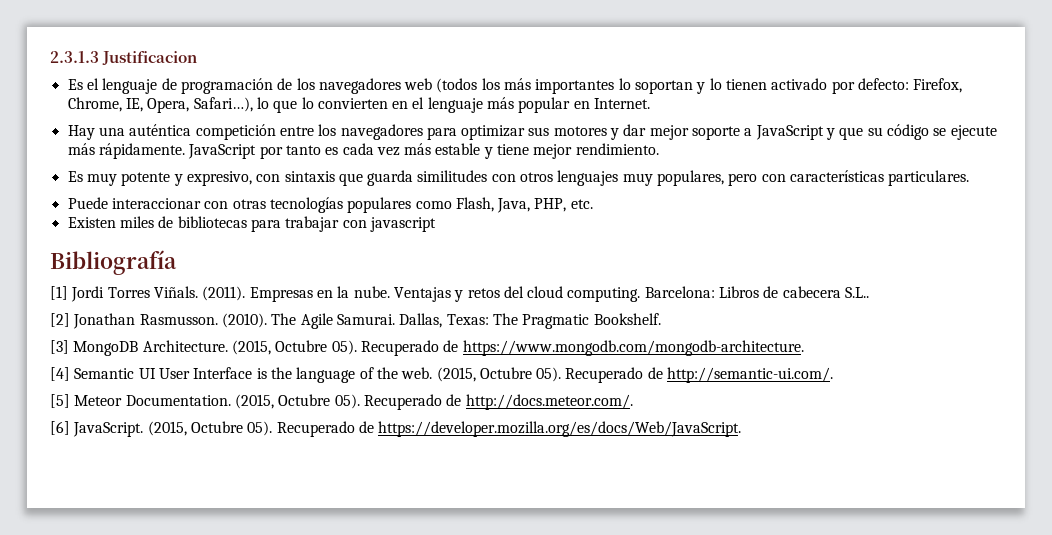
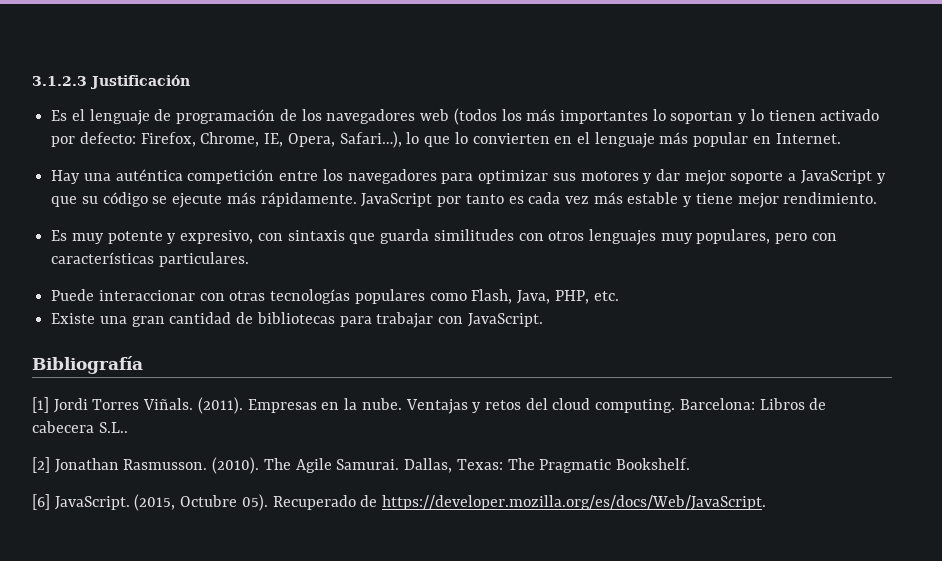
- 2.3.1.3 Justificacion
+ 3.1.2.3 Justificación
- Existen miles de bibliotecas para trabajar con javascript
+ Existe una gran cantidad de bibliotecas para trabajar con JavaScript.
- [3] MongoDB Architecture. (2015, Octubre 05). Recuperado de https://www.mongodb.com/mongodb-architecture.
- [4] Semantic UI User Interface is the language of the web. (2015, Octubre 05). Recuperado de http://semantic-ui.com/.
- [5] Meteor Documentation. (2015, Octubre 05). Recuperado de http://docs.meteor.com/.

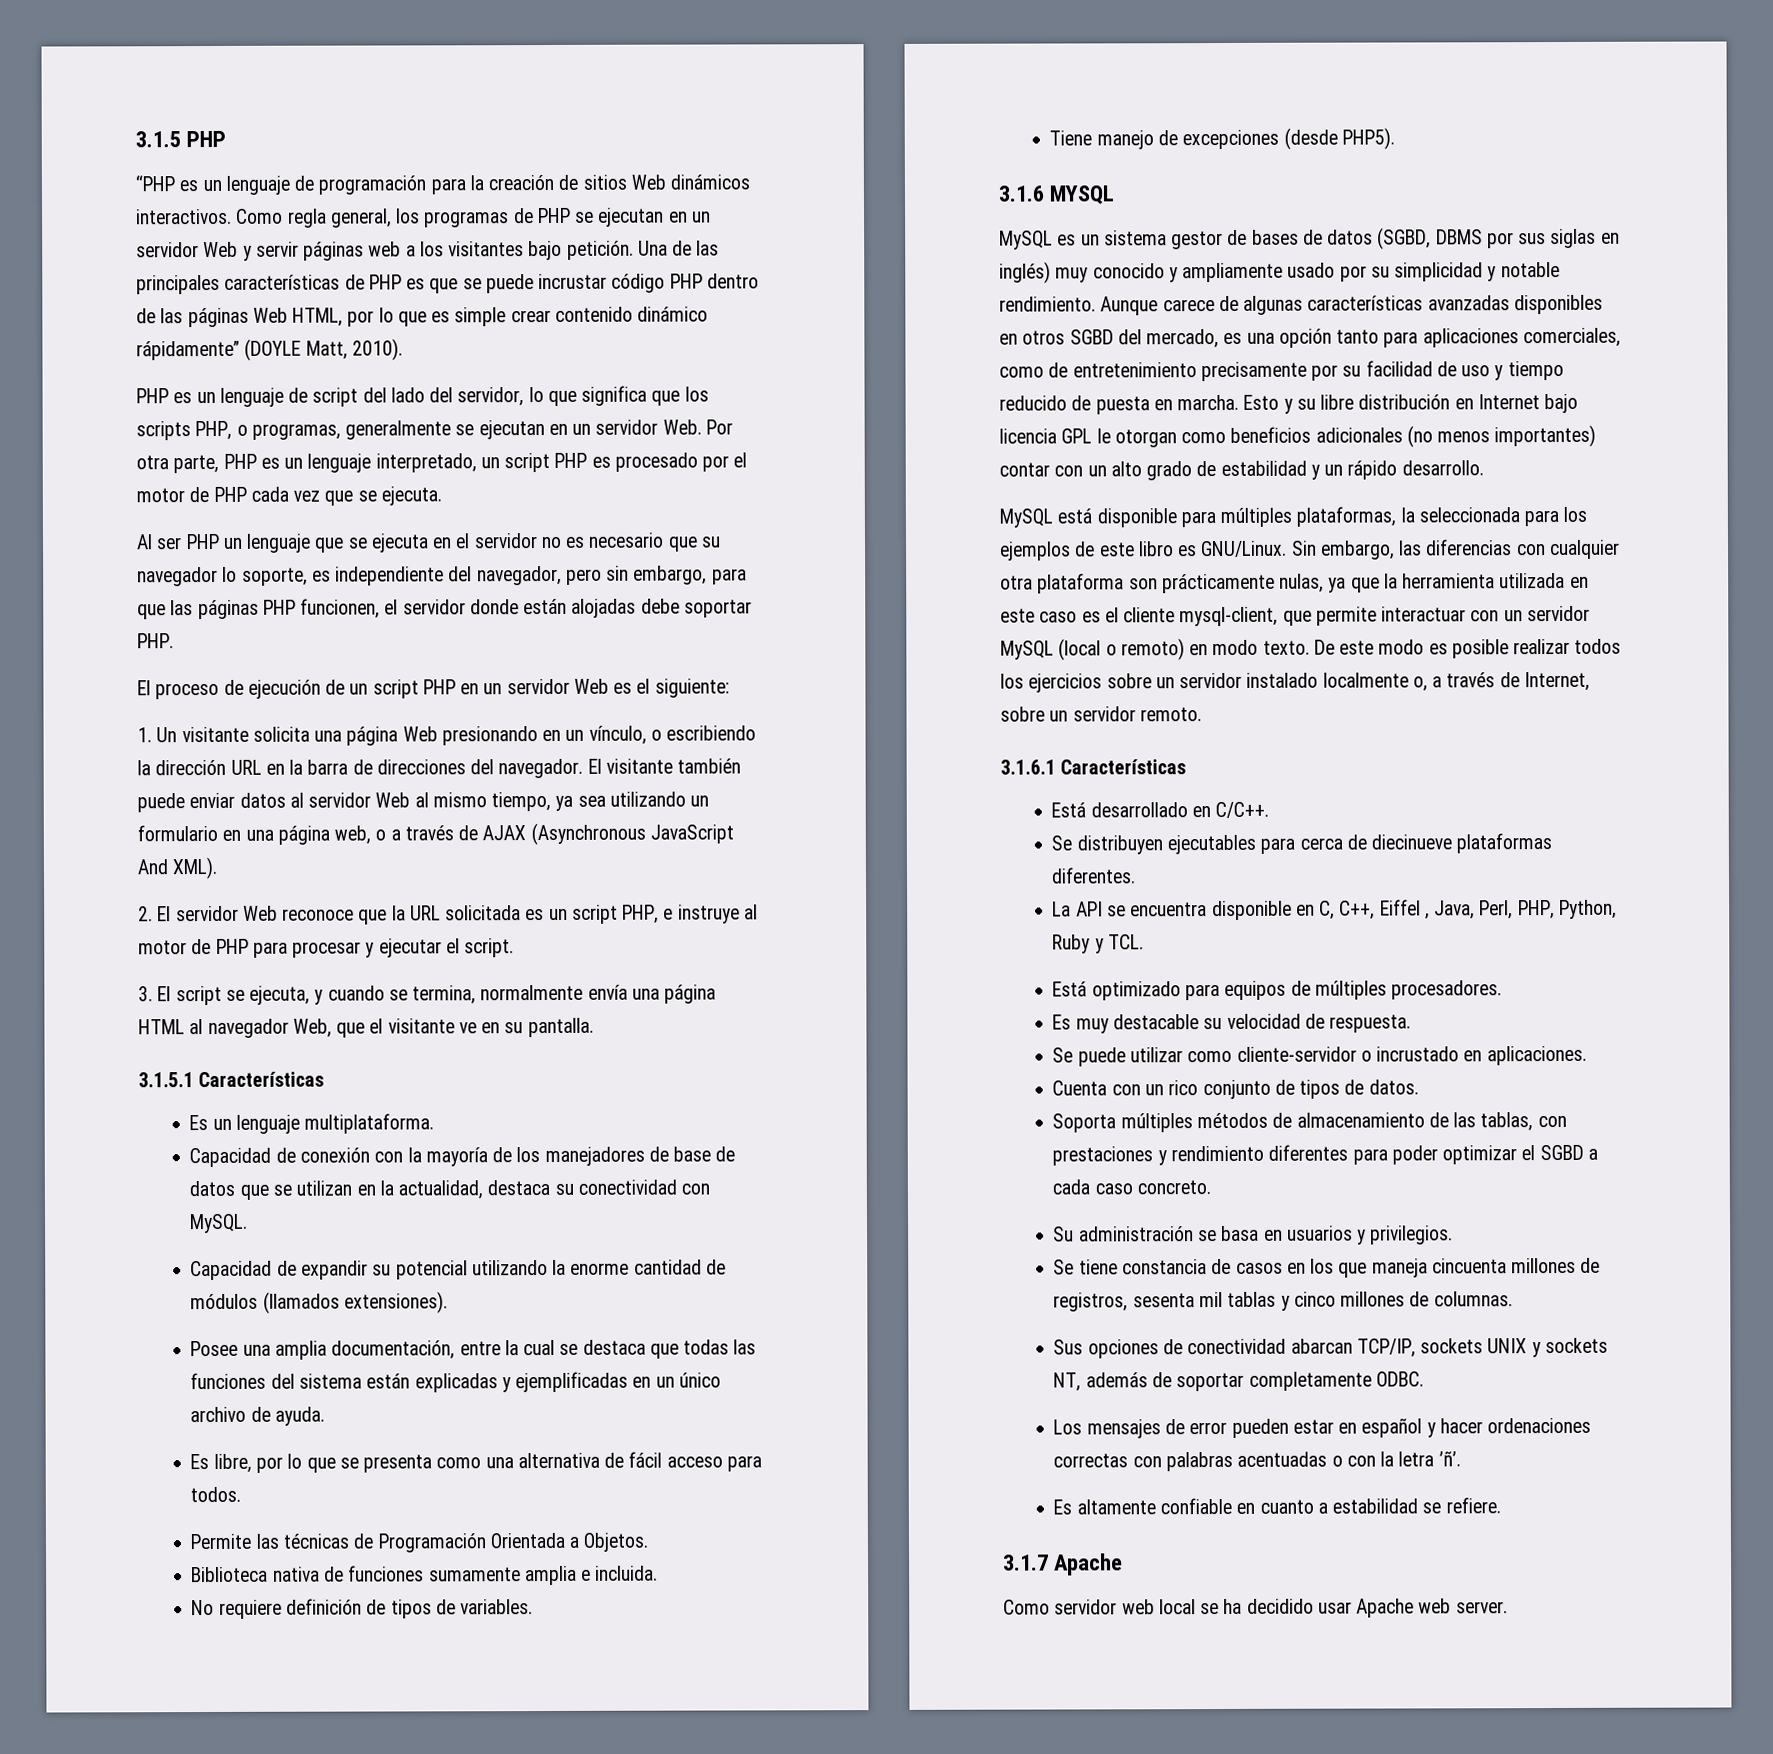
- 3.1.2.3 Justificación
- Es el lenguaje de programación de los navegadores web (todos los más importantes lo soportan y lo tienen activado por defecto: Firefox, Chrome, IE, Opera, Safari…), lo que lo convierten en el lenguaje más popular en Internet.
- Hay una auténtica competición entre los navegadores para optimizar sus motores y dar mejor soporte a JavaScript y que su código se ejecute más rápidamente. JavaScript por tanto es cada vez más estable y tiene mejor rendimiento.
- Es muy potente y expresivo, con sintaxis que guarda similitudes con otros lenguajes muy populares, pero con características particulares.
- Puede interaccionar con otras tecnologías populares como Flash, Java, PHP, etc.
- Existe una gran cantidad de bibliotecas para trabajar con JavaScript.
- Bibliografía
- [1] Jordi Torres Viñals. (2011). Empresas en la nube. Ventajas y retos del cloud computing. Barcelona: Libros de cabecera S.L..
- [2] Jonathan Rasmusson. (2010). The Agile Samurai. Dallas, Texas: The Pragmatic Bookshelf.
- [6] JavaScript. (2015, Octubre 05). Recuperado de https://developer.mozilla.org/es/docs/Web/JavaScript.
+ 3.1.5 PHP
+ “PHP es un lenguaje de programación para la creación de sitios Web dinámicos interactivos. Como regla general, los programas de PHP se ejecutan en un servidor Web y servir páginas web a los visitantes bajo petición. Una de las principales características de PHP es que se puede incrustar código PHP dentro de las páginas Web HTML, por lo que es simple crear contenido dinámico rápidamente” (DOYLE Matt, 2010).
+ PHP es un lenguaje de script del lado del servidor, lo que significa que los scripts PHP, o programas, generalmente se ejecutan en un servidor Web. Por otra parte, PHP es un lenguaje interpretado, un script PHP es procesado por el motor de PHP cada vez que se ejecuta.
+ Al ser PHP un lenguaje que se ejecuta en el servidor no es necesario que su navegador lo soporte, es independiente del navegador, pero sin embargo, para que las páginas PHP funcionen, el servidor donde están alojadas debe soportar PHP.
+ El proceso de ejecución de un script PHP en un servidor Web es el siguiente:
+ 1. Un visitante solicita una página Web presionando en un vínculo, o escribiendo la dirección URL en la barra de direcciones del navegador. El visitante también puede enviar datos al servidor Web al mismo tiempo, ya sea utilizando un formulario en una página web, o a través de AJAX (Asynchronous JavaScript And XML).
+ 2. El servidor Web reconoce que la URL solicitada es un script PHP, e instruye al motor de PHP para procesar y ejecutar el script.
+ 3. El script se ejecuta, y cuando se termina, normalmente envía una página HTML al navegador Web, que el visitante ve en su pantalla.
+ 3.1.5.1 Características
+ Es un lenguaje multiplataforma.
+ Capacidad de conexión con la mayoría de los manejadores de base de datos que se utilizan en la actualidad, destaca su conectividad con MySQL.
+ Capacidad de expandir su potencial utilizando la enorme cantidad de módulos (llamados extensiones).
+ Posee una amplia documentación, entre la cual se destaca que todas las funciones del sistema están explicadas y ejemplificadas en un único archivo de ayuda.
+ Es libre, por lo que se presenta como una alternativa de fácil acceso para todos.
+ Permite las técnicas de Programación Orientada a Objetos.
+ Biblioteca nativa de funciones sumamente amplia e incluida.
+ No requiere definición de tipos de variables.
+ Tiene manejo de excepciones (desde PHP5).
+ 3.1.6 MYSQL
+ MySQL es un sistema gestor de bases de datos (SGBD, DBMS por sus siglas en inglés) muy conocido y ampliamente usado por su simplicidad y notable rendimiento. Aunque carece de algunas características avanzadas disponibles en otros SGBD del mercado, es una opción tanto para aplicaciones comerciales, como de entretenimiento precisamente por su facilidad de uso y tiempo reducido de puesta en marcha. Esto y su libre distribución en Internet bajo licencia GPL le otorgan como beneficios adicionales (no menos importantes) contar con un alto grado de estabilidad y un rápido desarrollo.
+ MySQL está disponible para múltiples plataformas, la seleccionada para los ejemplos de este libro es GNU/Linux. Sin embargo, las diferencias con cualquier otra plataforma son prácticamente nulas, ya que la herramienta utilizada en este caso es el cliente mysql-client, que permite interactuar con un servidor MySQL (local o remoto) en modo texto. De este modo es posible realizar todos los ejercicios sobre un servidor instalado localmente o, a través de Internet, sobre un servidor remoto.
+ 3.1.6.1 Características
+ Está desarrollado en C/C++.
+ Se distribuyen ejecutables para cerca de diecinueve plataformas diferentes.
+ La API se encuentra disponible en C, C++, Eiffel , Java, Perl, PHP, Python, Ruby y TCL.
+ Está optimizado para equipos de múltiples procesadores.
+ Es muy destacable su velocidad de respuesta.
+ Se puede utilizar como cliente-servidor o incrustado en aplicaciones.
+ Cuenta con un rico conjunto de tipos de datos.
+ Soporta múltiples métodos de almacenamiento de las tablas, con prestaciones y rendimiento diferentes para poder optimizar el SGBD a cada caso concreto.
+ Su administración se basa en usuarios y privilegios.
+ Se tiene constancia de casos en los que maneja cincuenta millones de registros, sesenta mil tablas y cinco millones de columnas.
+ Sus opciones de conectividad abarcan TCP/IP, sockets UNIX y sockets NT, además de soportar completamente ODBC.
+ Los mensajes de error pueden estar en español y hacer ordenaciones correctas con palabras acentuadas o con la letra ’ñ’.
+ Es altamente confiable en cuanto a estabilidad se refiere.
+ 3.1.7 Apache
+ Como servidor web local se ha decidido usar Apache web server.

